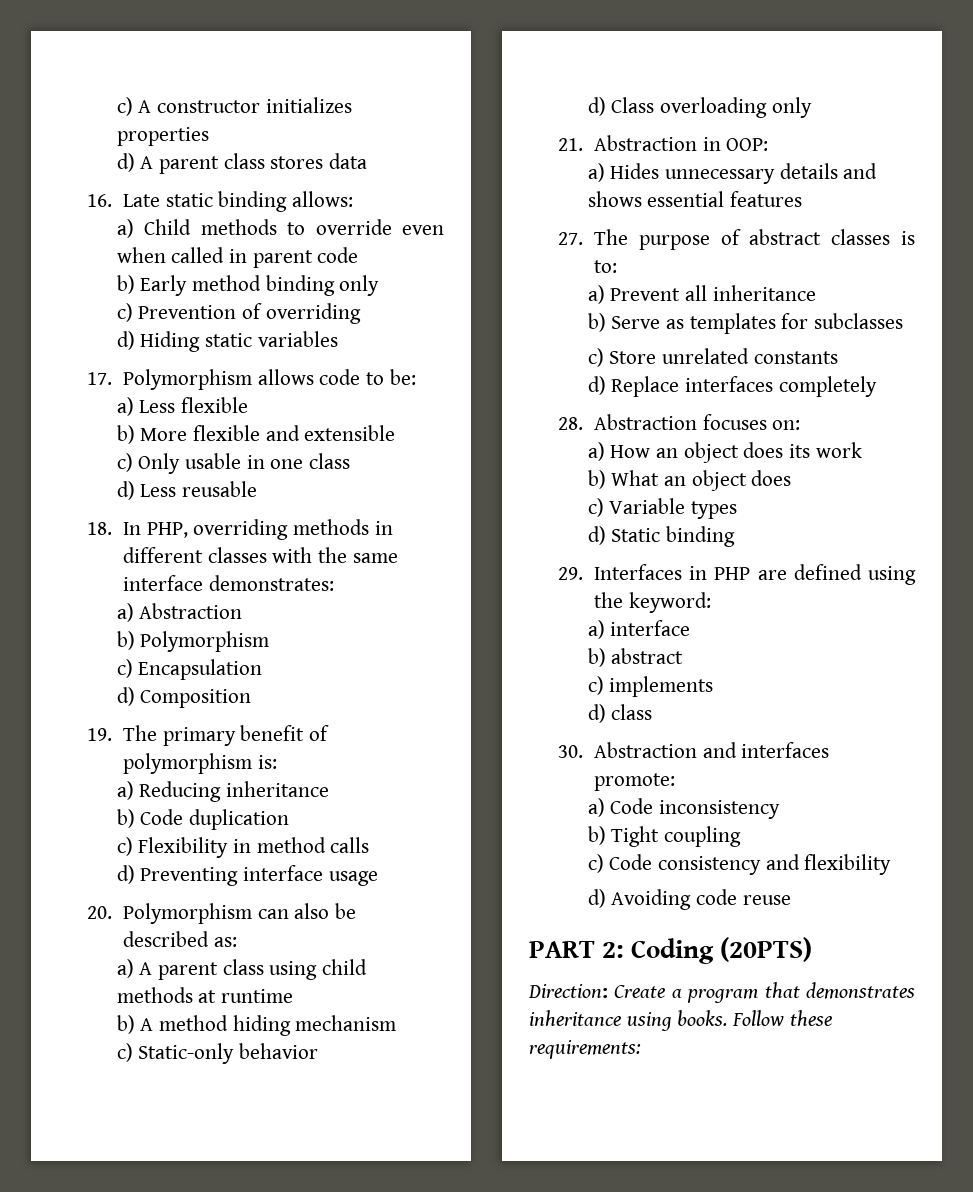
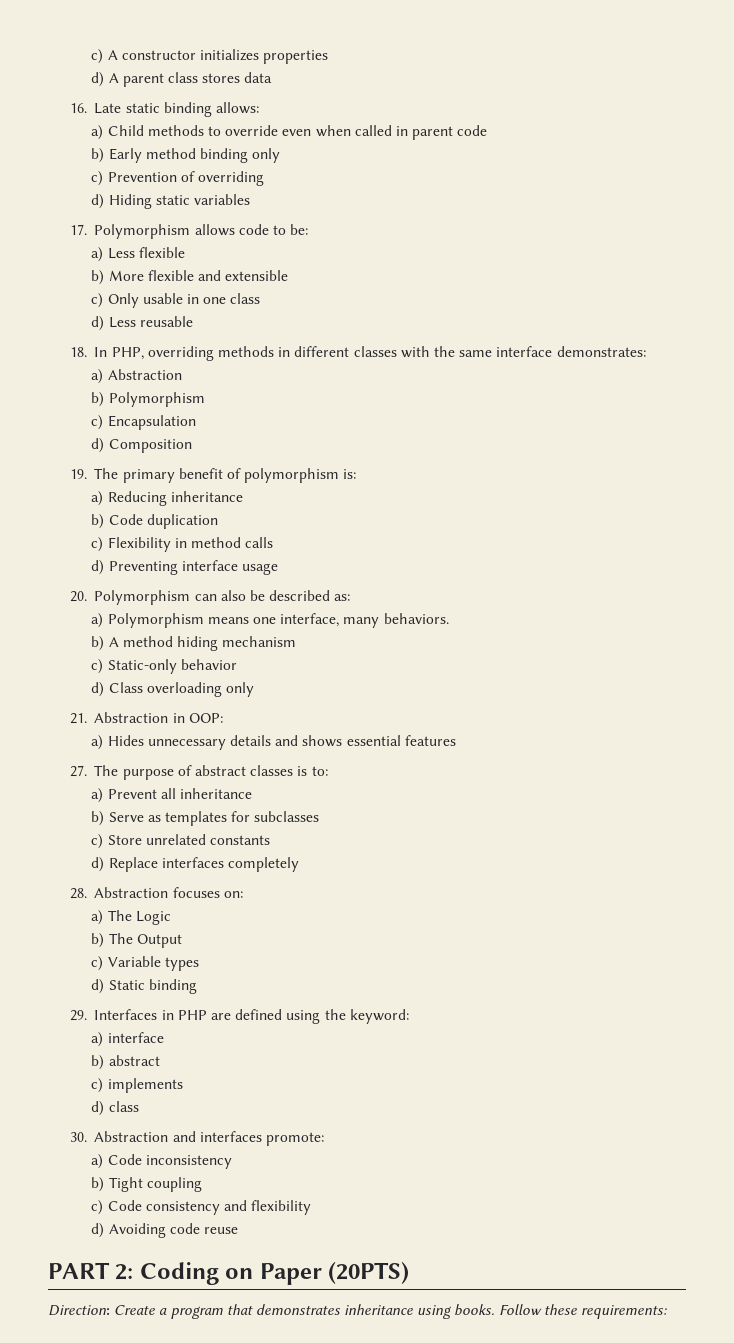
- a) A parent class using child methods at runtime
+ a) Polymorphism means one interface, many behaviors.
- a) How an object does its work
- b) What an object does
+ a) The Logic
+ b) The Output
- PART 2: Coding (20PTS)
+ PART 2: Coding on Paper (20PTS)

